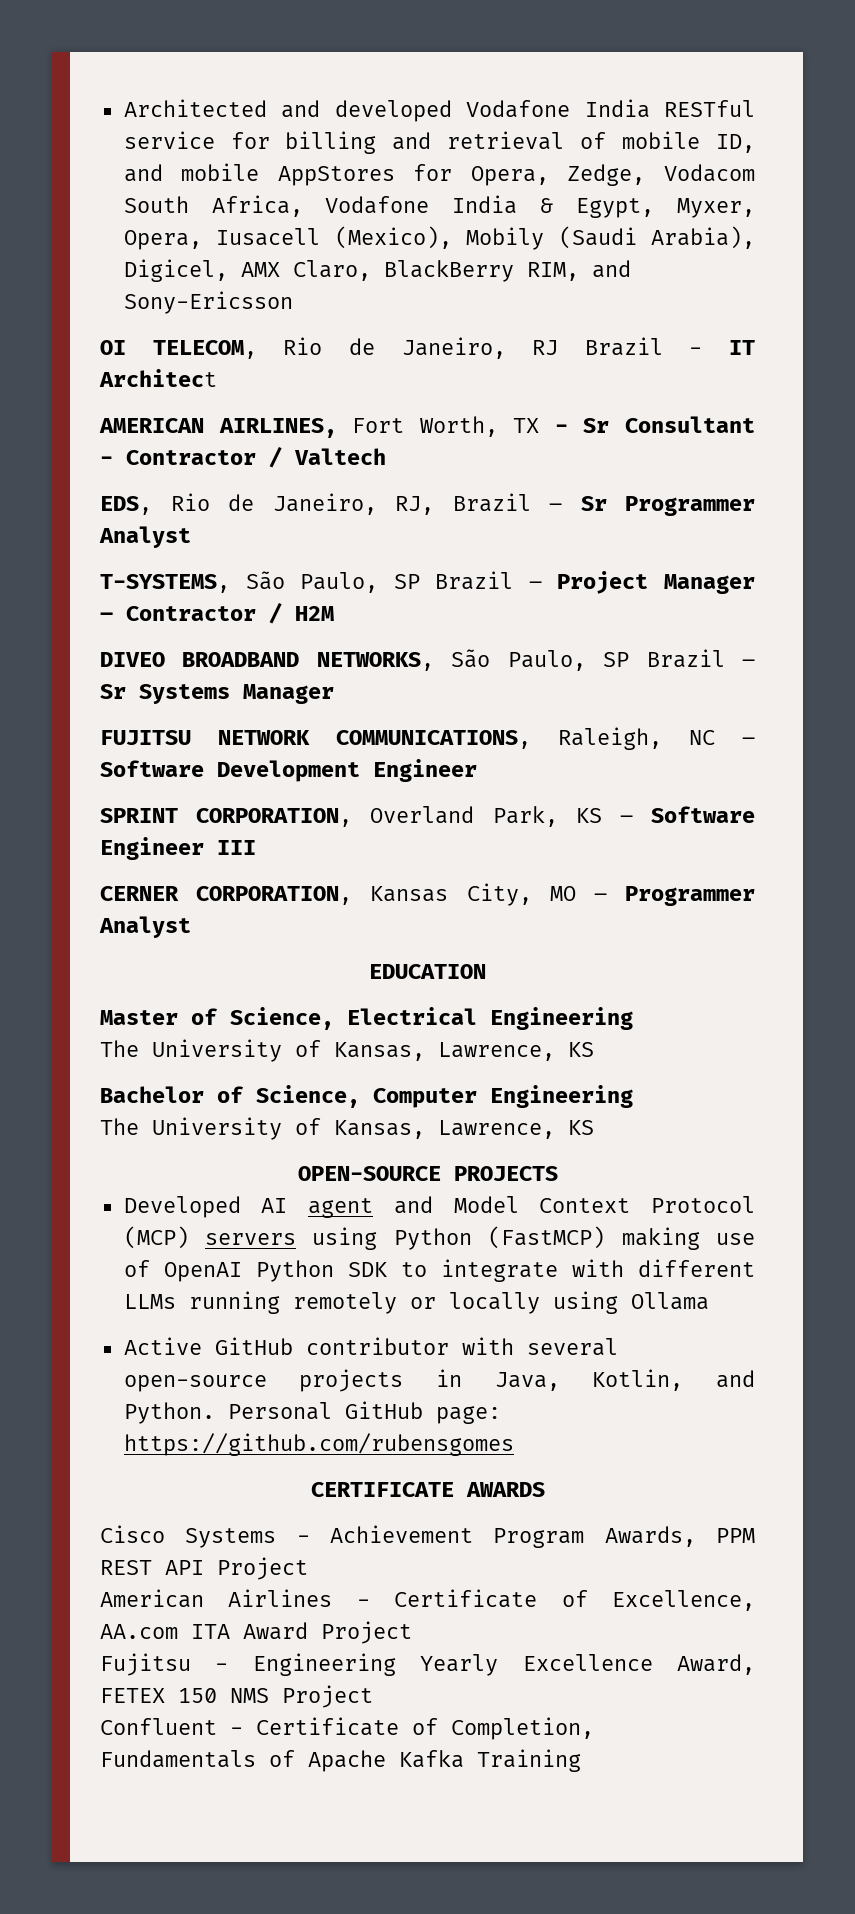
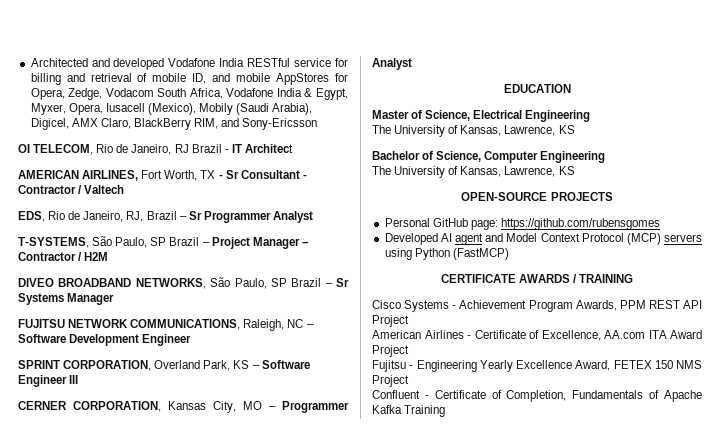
+ Personal GitHub page: https://github.com/rubensgomes
- Developed AI agent and Model Context Protocol (MCP) servers using Python (FastMCP) making use of OpenAI Python SDK to integrate with different LLMs running remotely or locally using Ollama
- Active GitHub contributor with several open-source projects in Java, Kotlin, and Python. Personal GitHub page: https://github.com/rubensgomes
+ Developed AI agent and Model Context Protocol (MCP) servers using Python (FastMCP)
- CERTIFICATE AWARDS
+ CERTIFICATE AWARDS / TRAINING

